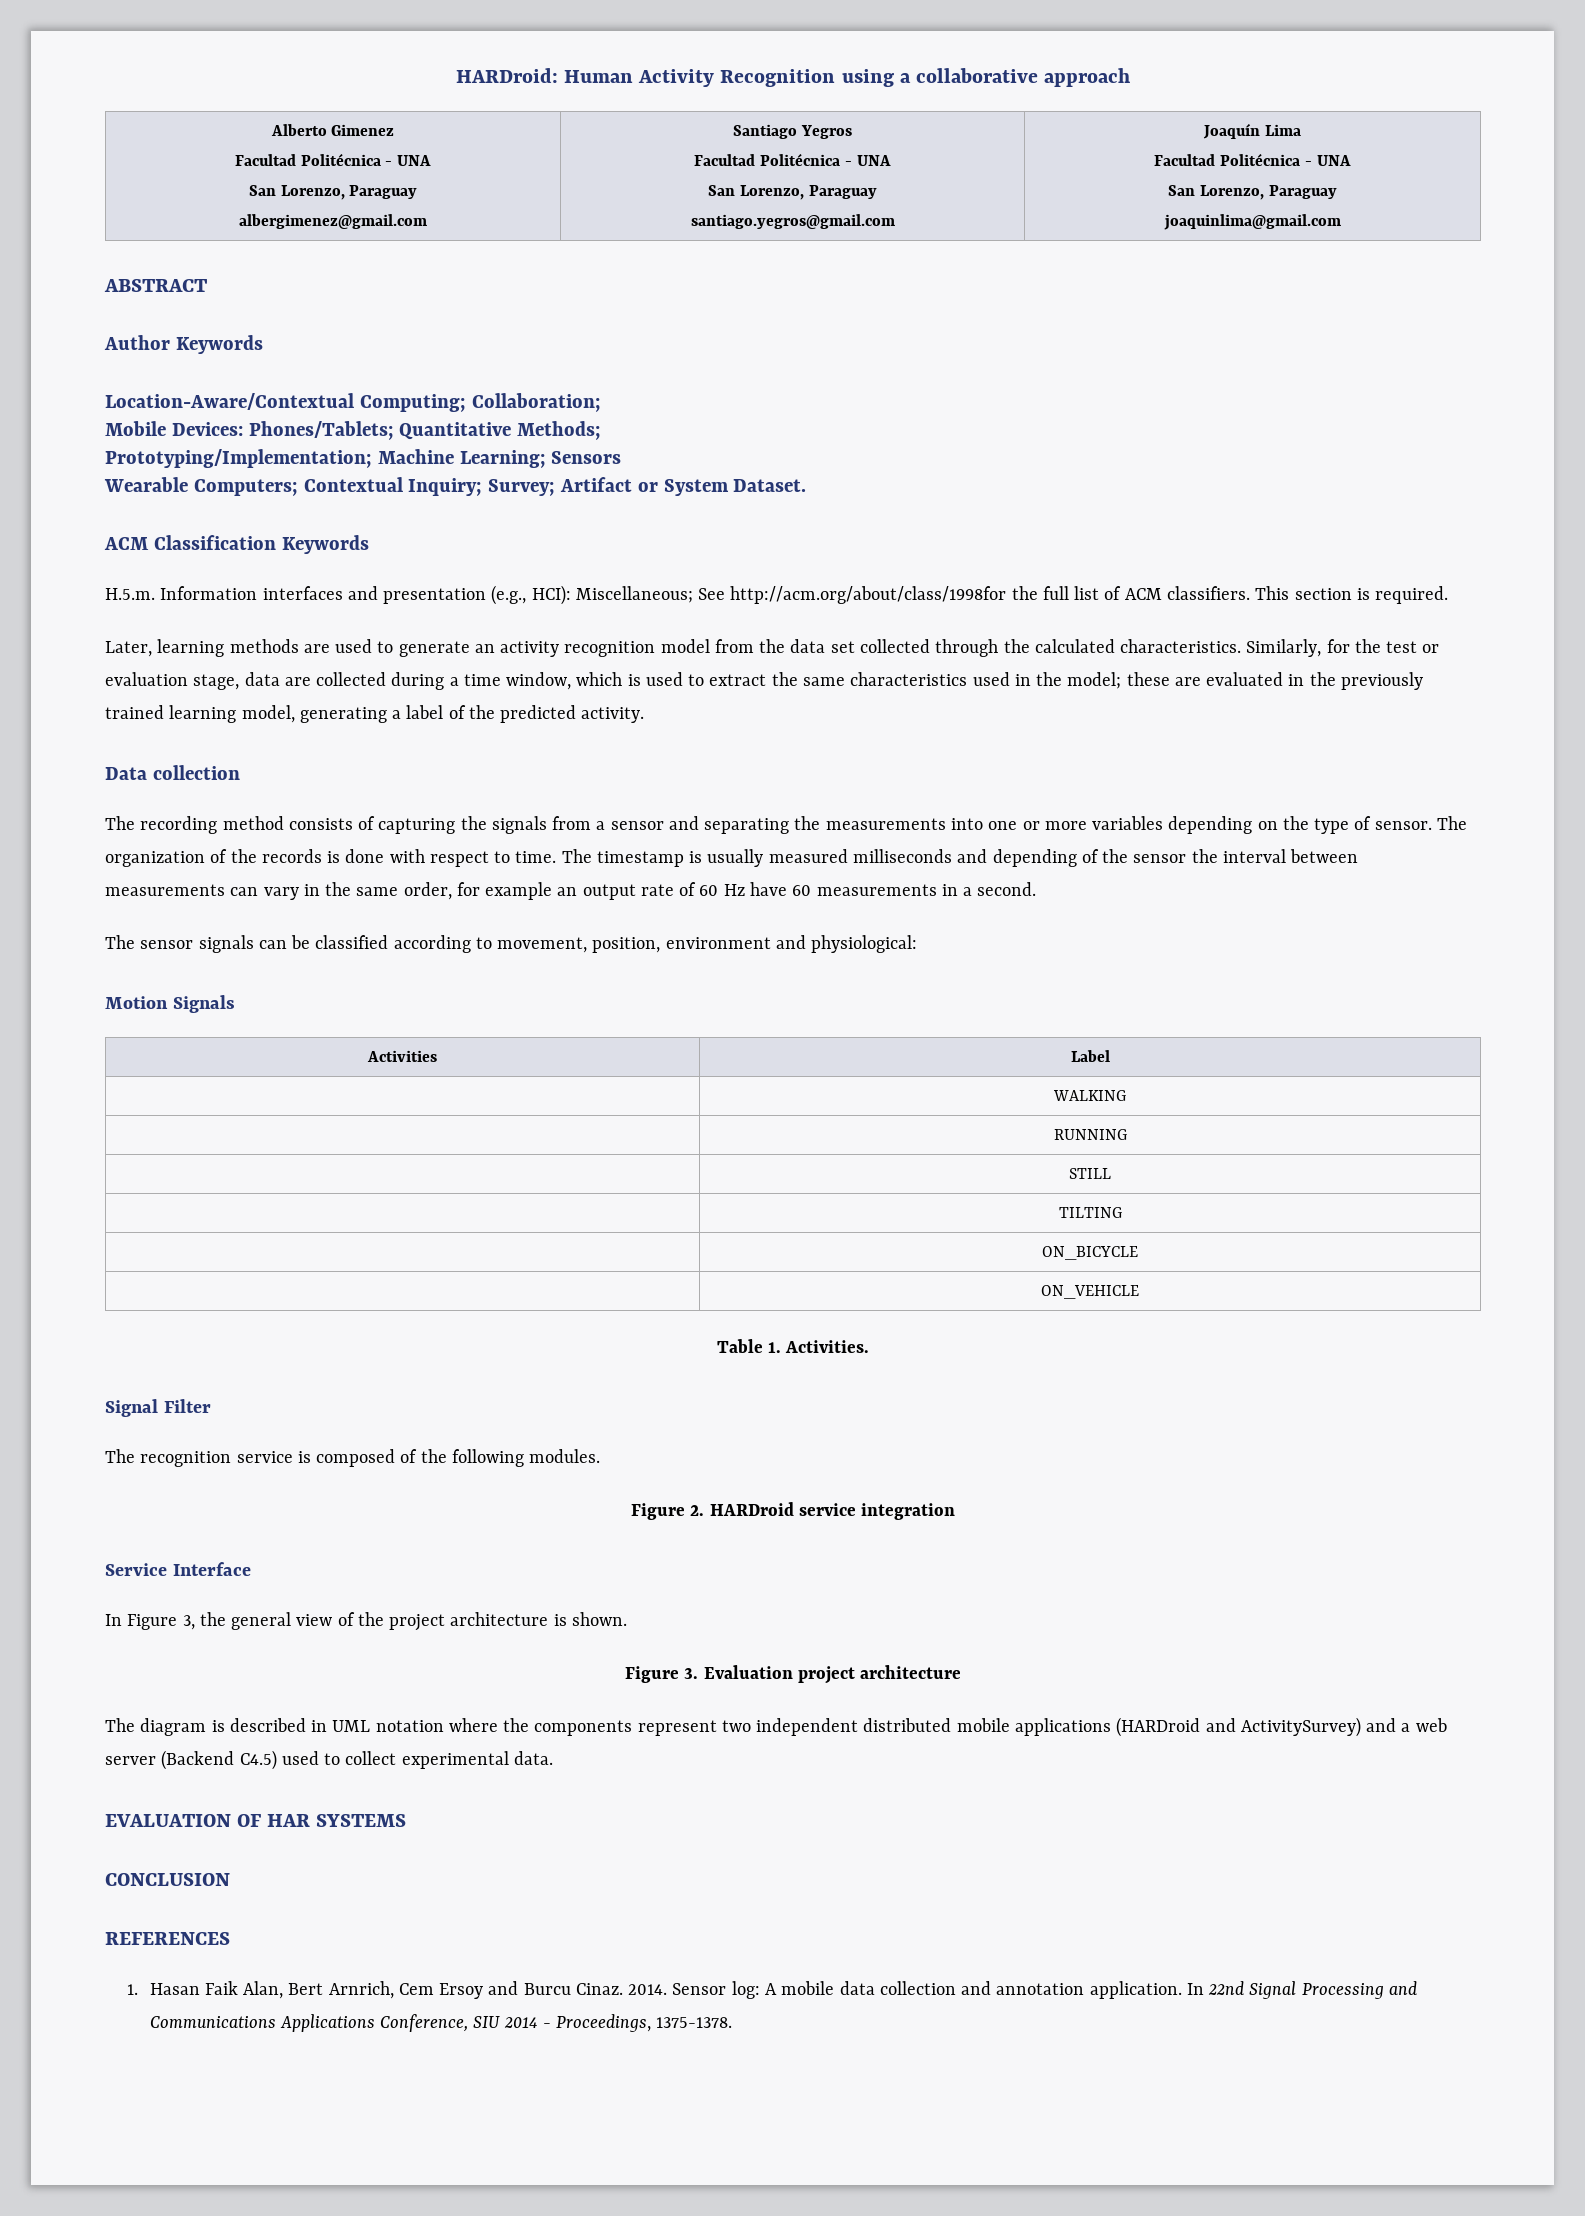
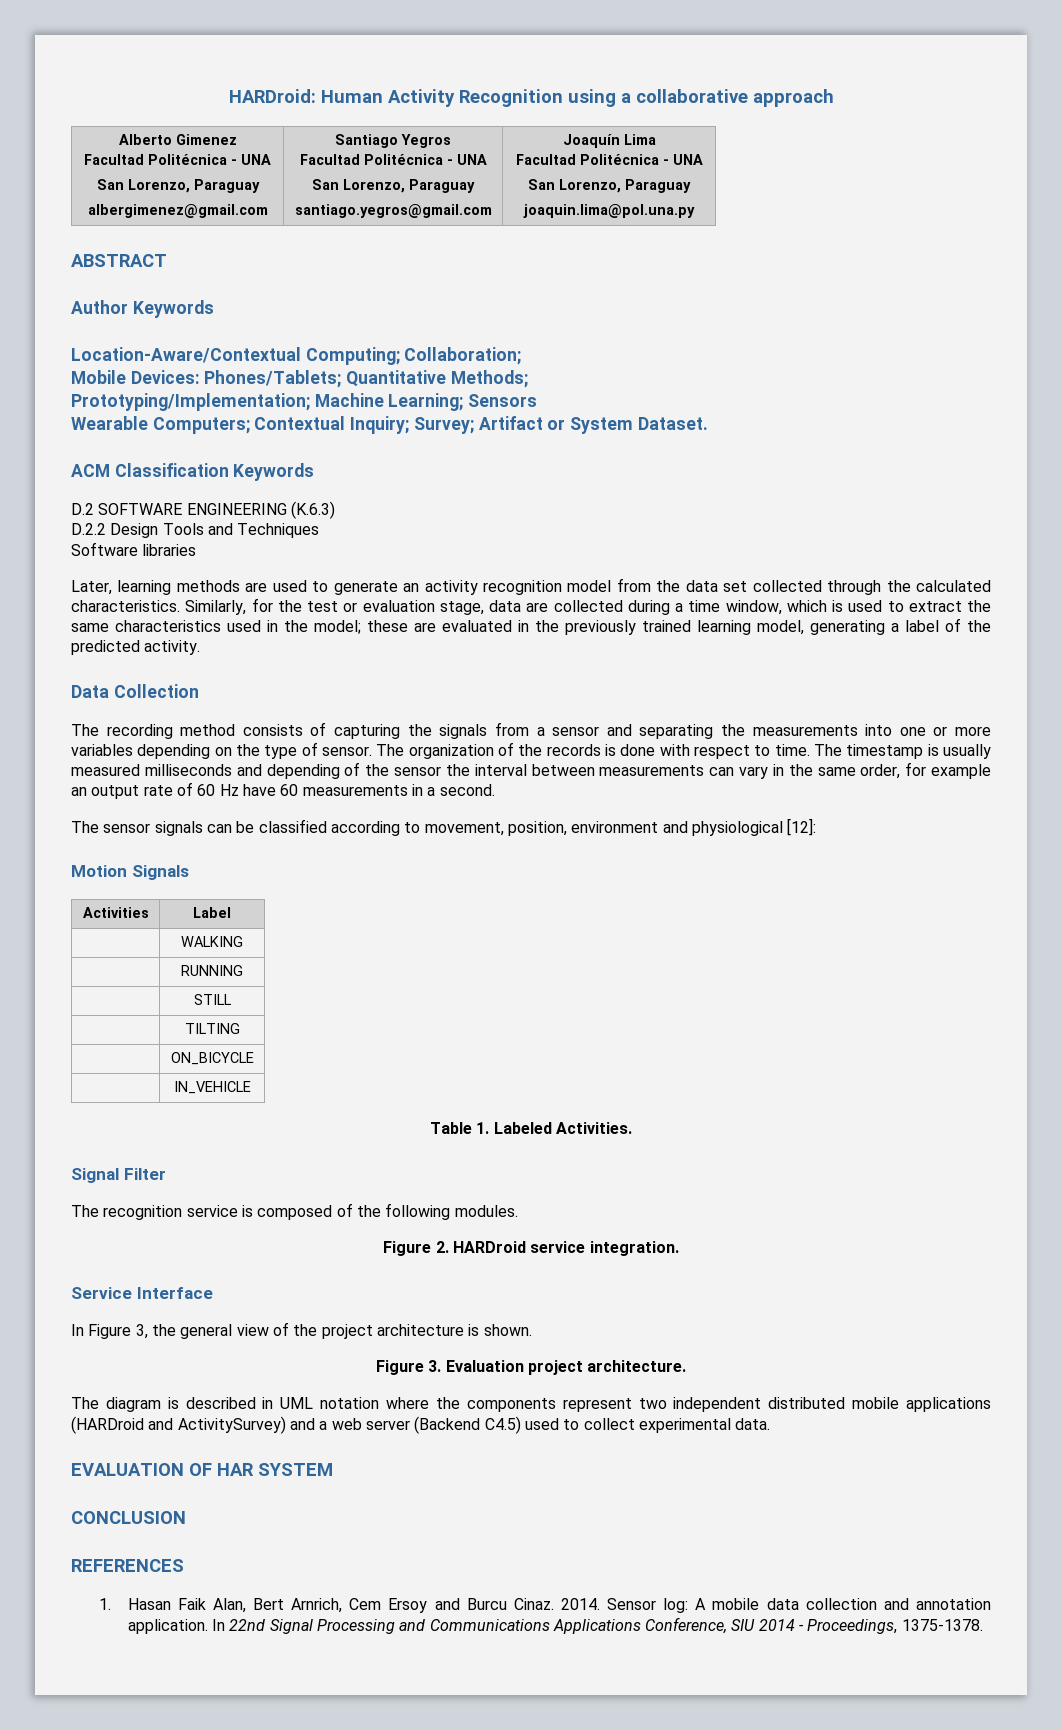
  Alberto Gimenez
  Facultad Politécnica - UNA
  San Lorenzo, Paraguay
  albergimenez@gmail.com | Santiago Yegros
  Facultad Politécnica - UNA
  San Lorenzo, Paraguay
  santiago.yegros@gmail.com | Joaquín Lima
  Facultad Politécnica - UNA
  San Lorenzo, Paraguay
- joaquinlima@gmail.com
+ joaquin.lima@pol.una.py
- H.5.m. Information interfaces and presentation (e.g., HCI): Miscellaneous; See http://acm.org/about/class/1998for the full list of ACM classifiers. This section is required.
+ D.2 SOFTWARE ENGINEERING (K.6.3)
+ D.2.2 Design Tools and Techniques
+ Software libraries
- Data collection
+ Data Collection
- The sensor signals can be classified according to movement, position, environment and physiological:
+ The sensor signals can be classified according to movement, position, environment and physiological [12]:
- | ON_VEHICLE
+ | IN_VEHICLE
- Table 1. Activities.
+ Table 1. Labeled Activities.
- Figure 2. HARDroid service integration
+ Figure 2. HARDroid service integration.
- Figure 3. Evaluation project architecture
+ Figure 3. Evaluation project architecture.
- EVALUATION OF HAR SYSTEMS
+ EVALUATION OF HAR SYSTEM

